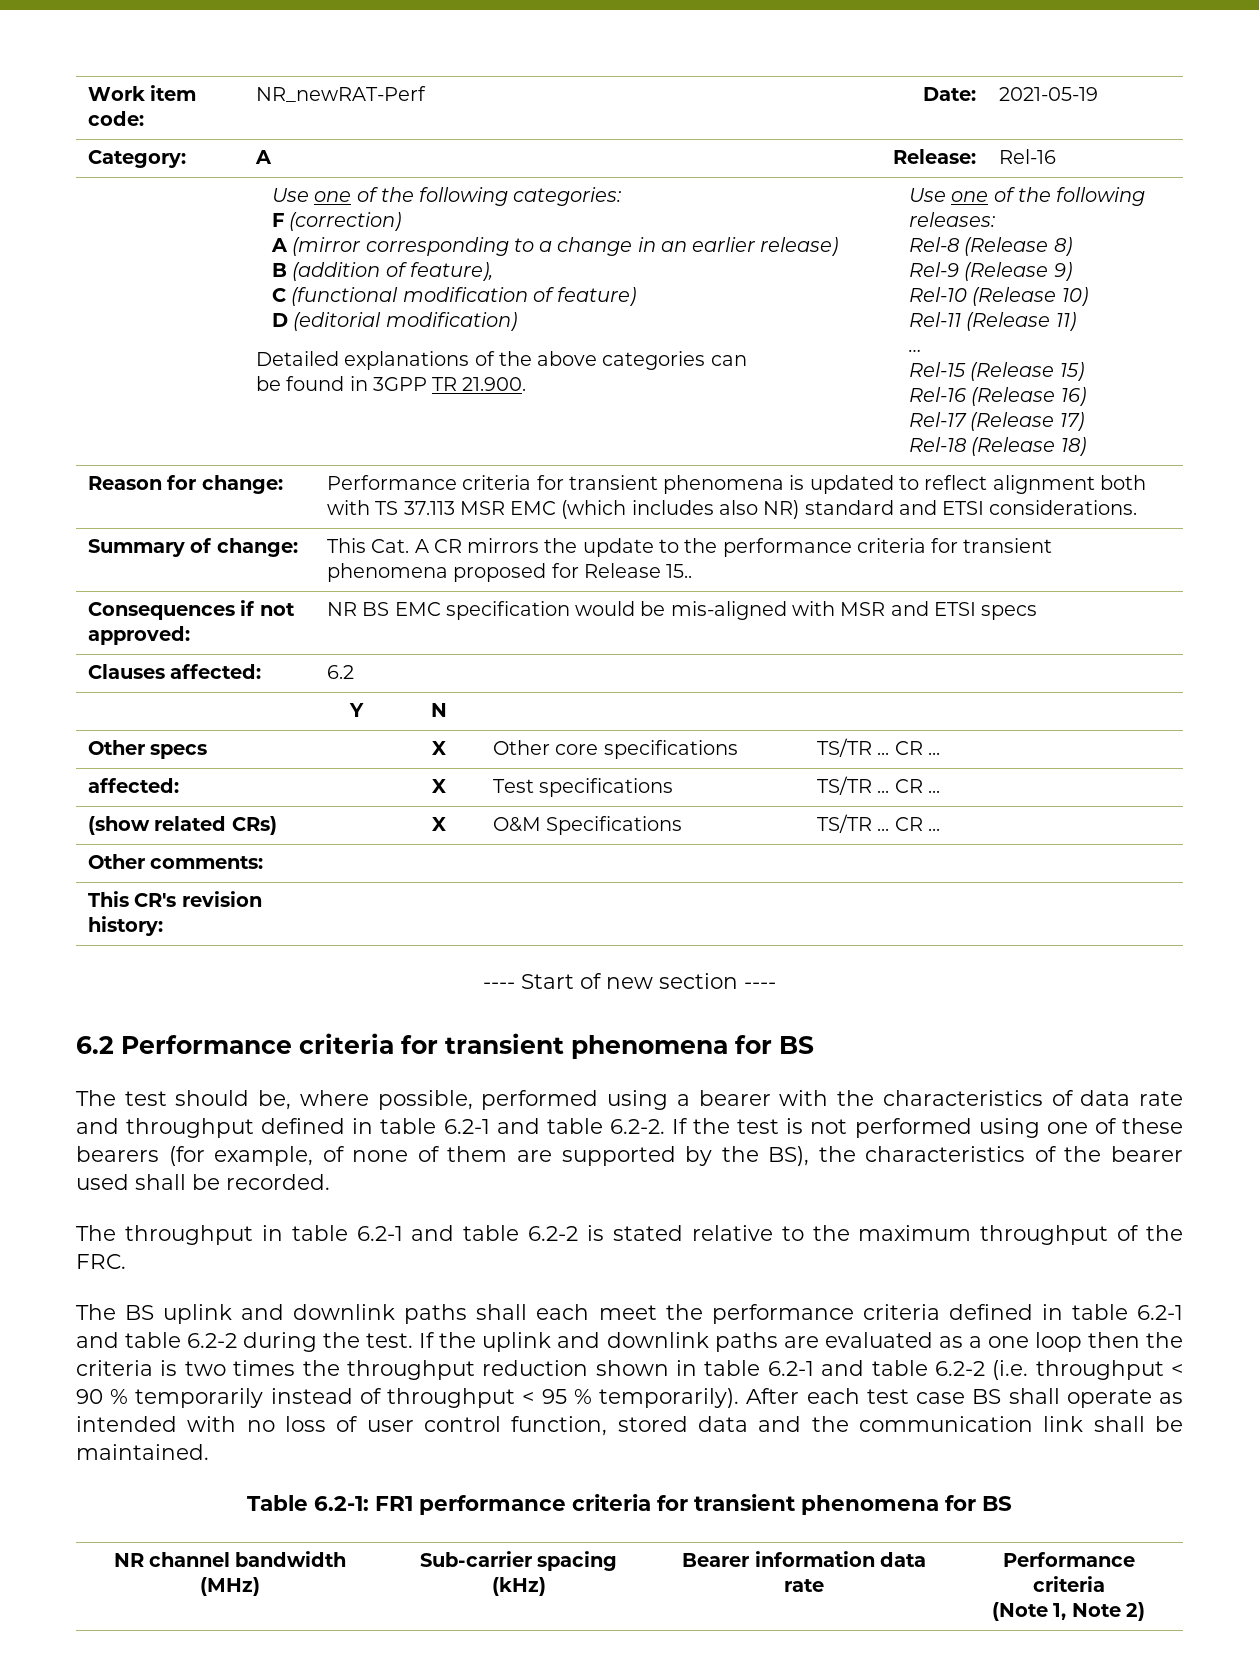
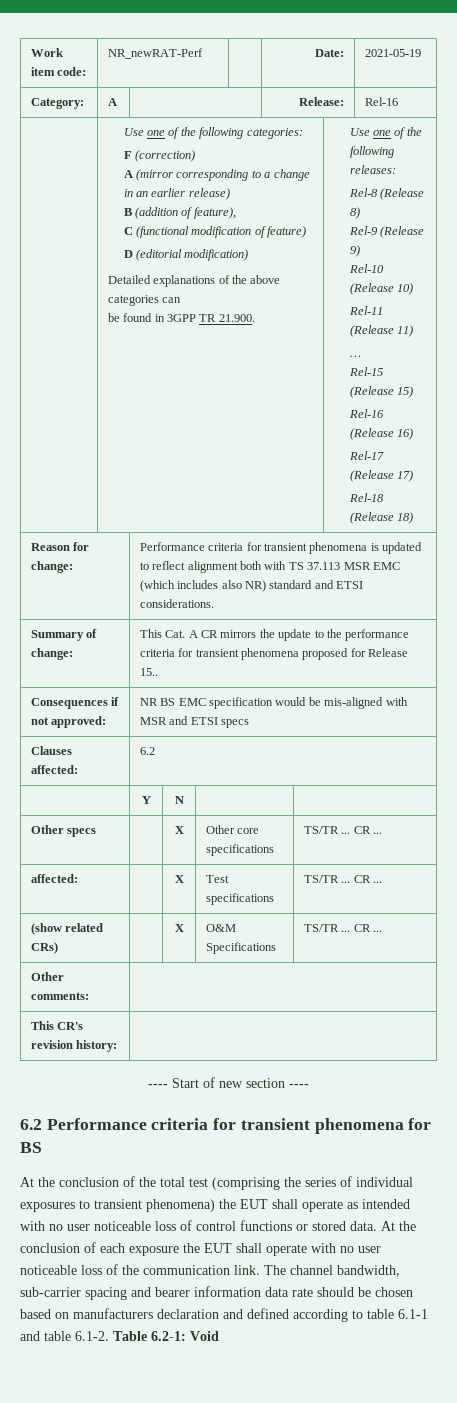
- The test should be, where possible, performed using a bearer with the characteristics of data rate and throughput defined in table 6.2-1 and table 6.2-2. If the test is not performed using one of these bearers (for example, of none of them are supported by the BS), the characteristics of the bearer used shall be recorded.
- The throughput in table 6.2-1 and table 6.2-2 is stated relative to the maximum throughput of the FRC.
- The BS uplink and downlink paths shall each meet the performance criteria defined in table 6.2-1 and table 6.2-2 during the test. If the uplink and downlink paths are evaluated as a one loop then the criteria is two times the throughput reduction shown in table 6.2-1 and table 6.2-2 (i.e. throughput < 90 % temporarily instead of throughput < 95 % temporarily). After each test case BS shall operate as intended with no loss of user control function, stored data and the communication link shall be maintained.
- Table 6.2-1: FR1 performance criteria for transient phenomena for BS
- NR channel bandwidth (MHz) | Sub-carrier spacing (kHz) | Bearer information data rate | Performance criteria
- (Note 1, Note 2)
+ At the conclusion of the total test (comprising the series of individual exposures to transient phenomena) the EUT shall operate as intended with no user noticeable loss of control functions or stored data. At the conclusion of each exposure the EUT shall operate with no user noticeable loss of the communication link. The channel bandwidth, sub-carrier spacing and bearer information data rate should be chosen based on manufacturers declaration and defined according to table 6.1-1 and table 6.1-2. Table 6.2-1: Void

